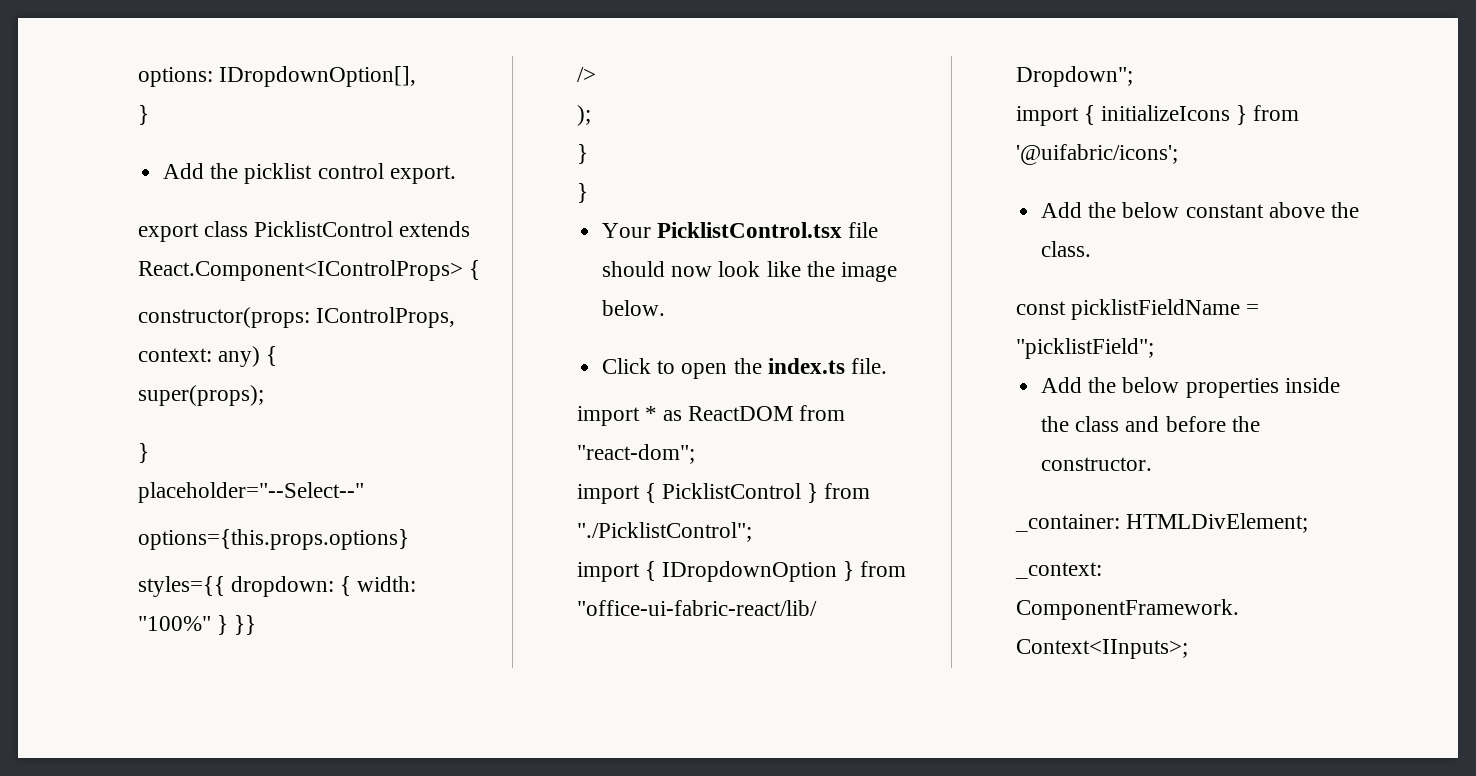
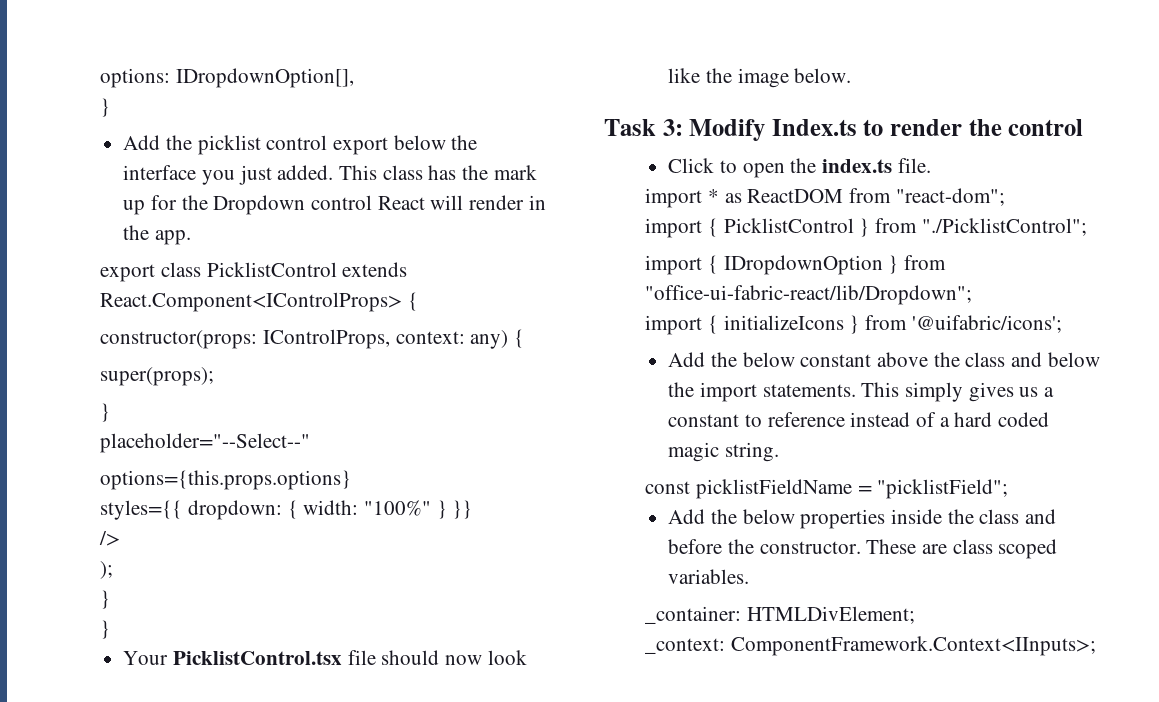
- Add the picklist control export.
+ Add the picklist control export below the interface you just added. This class has the mark up for the Dropdown control React will render in the app.
+ Task 3: Modify Index.ts to render the control
- Add the below constant above the class.
+ Add the below constant above the class and below the import statements. This simply gives us a constant to reference instead of a hard coded magic string.
+ These are class scoped variables.

